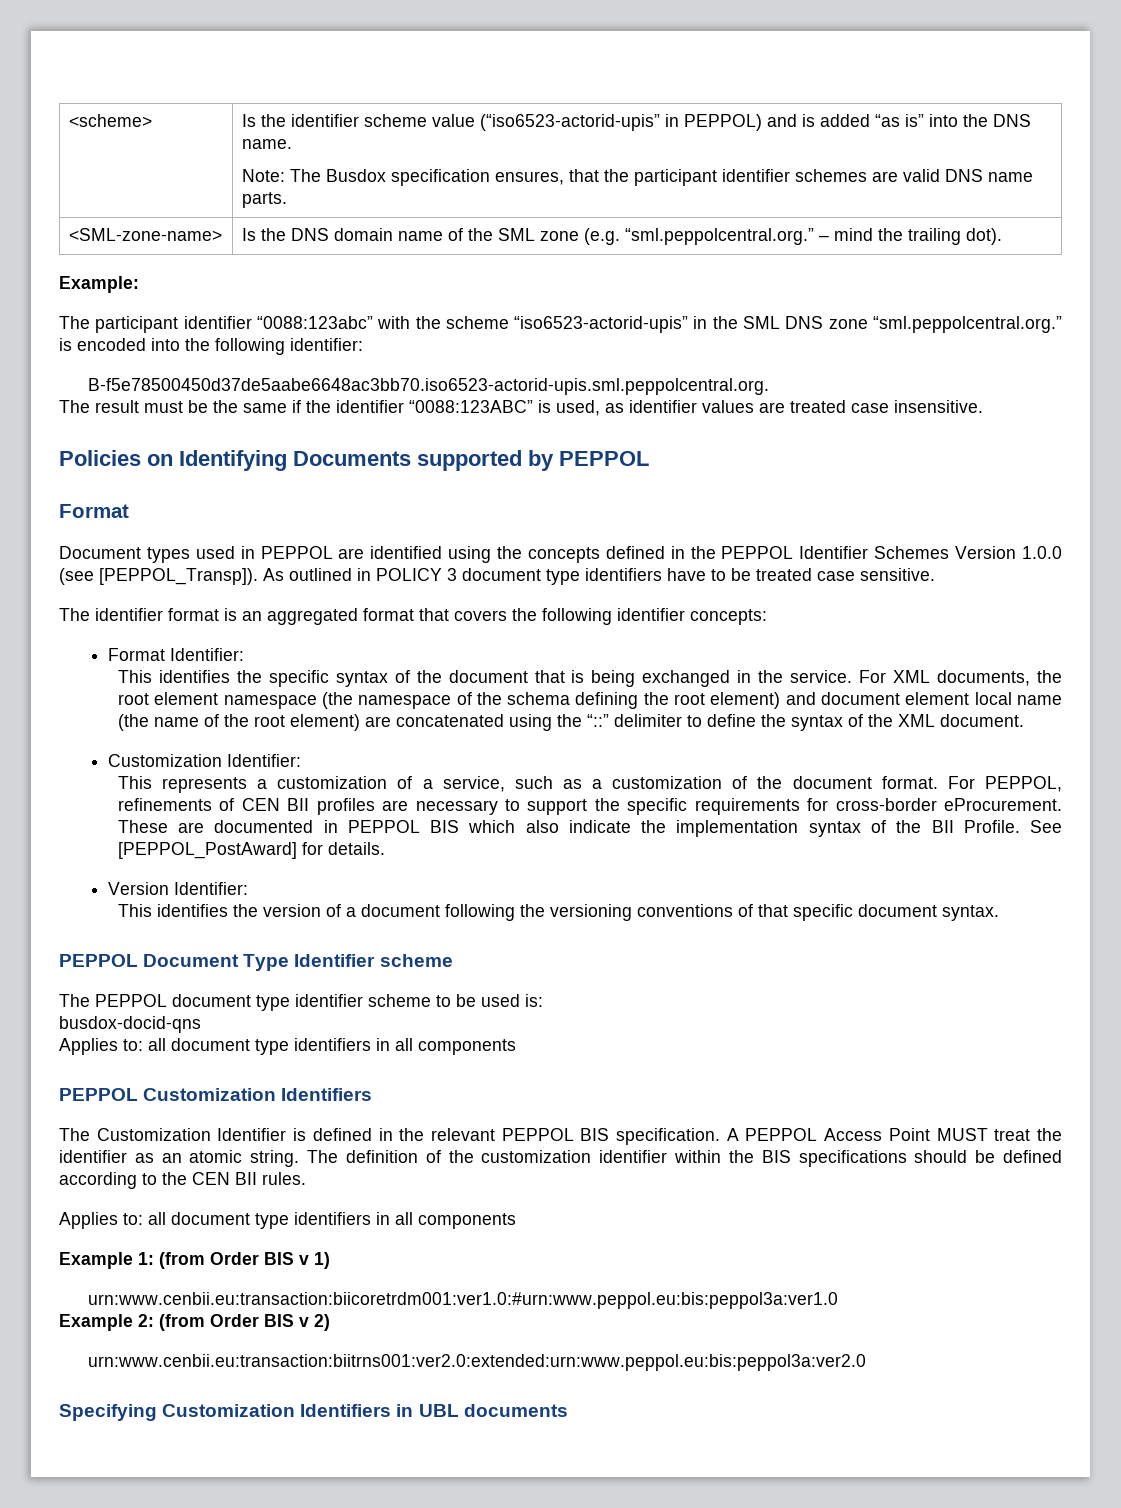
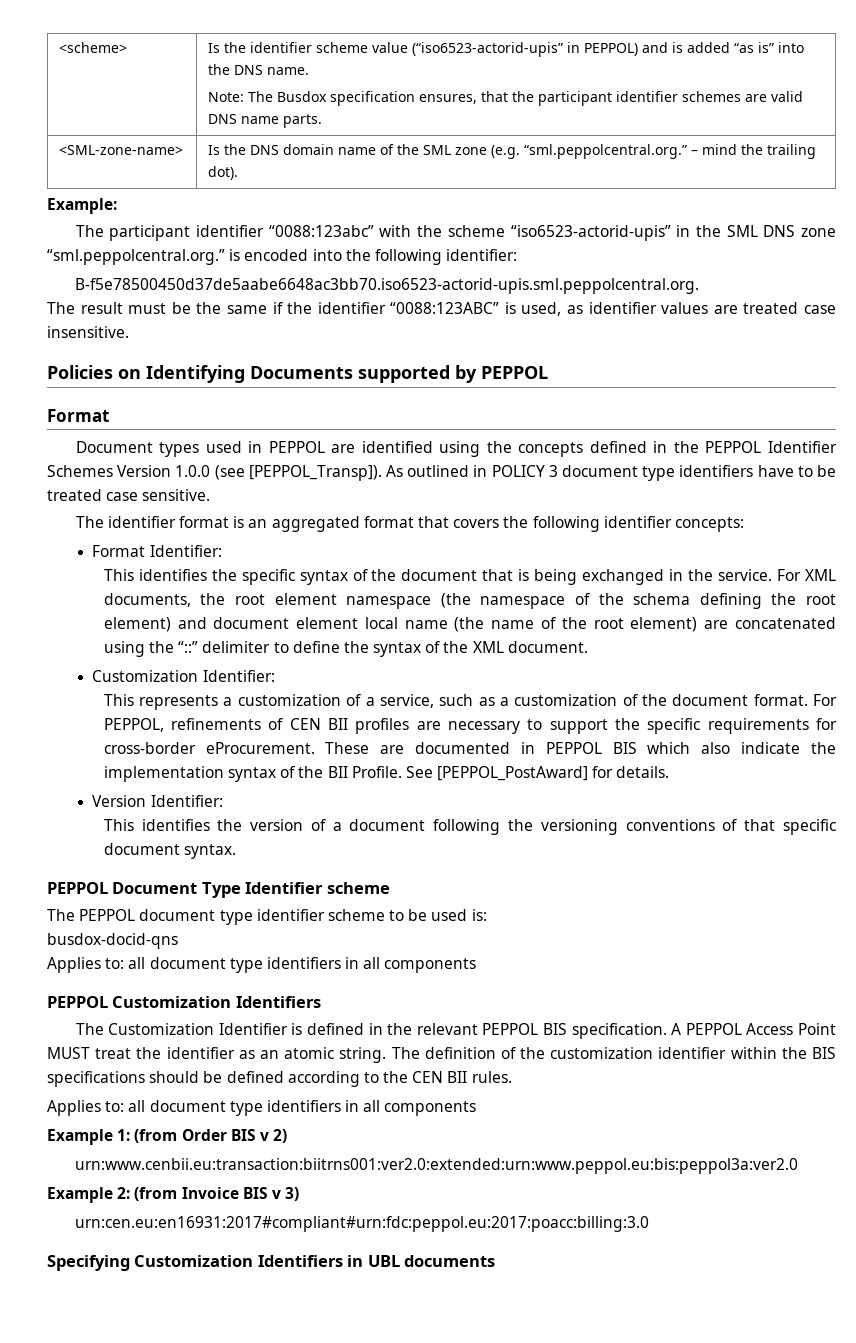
- Example 1: (from Order BIS v 1)
- urn:www.cenbii.eu:transaction:biicoretrdm001:ver1.0:#urn:www.peppol.eu:bis:peppol3a:ver1.0
+ Example 1: (from Order BIS v 2)
+ urn:www.cenbii.eu:transaction:biitrns001:ver2.0:extended:urn:www.peppol.eu:bis:peppol3a:ver2.0
- Example 2: (from Order BIS v 2)
- urn:www.cenbii.eu:transaction:biitrns001:ver2.0:extended:urn:www.peppol.eu:bis:peppol3a:ver2.0
+ Example 2: (from Invoice BIS v 3)
+ urn:cen.eu:en16931:2017#compliant#urn:fdc:peppol.eu:2017:poacc:billing:3.0

